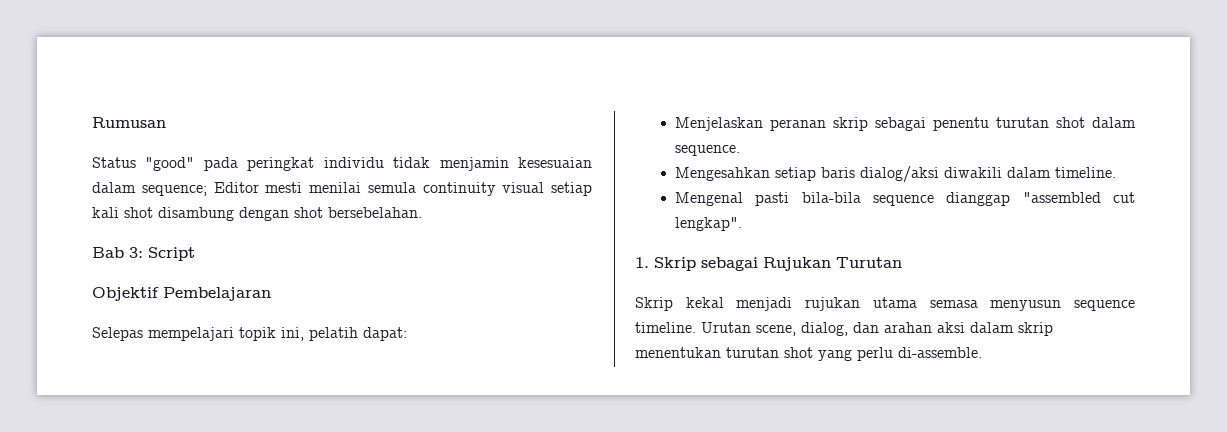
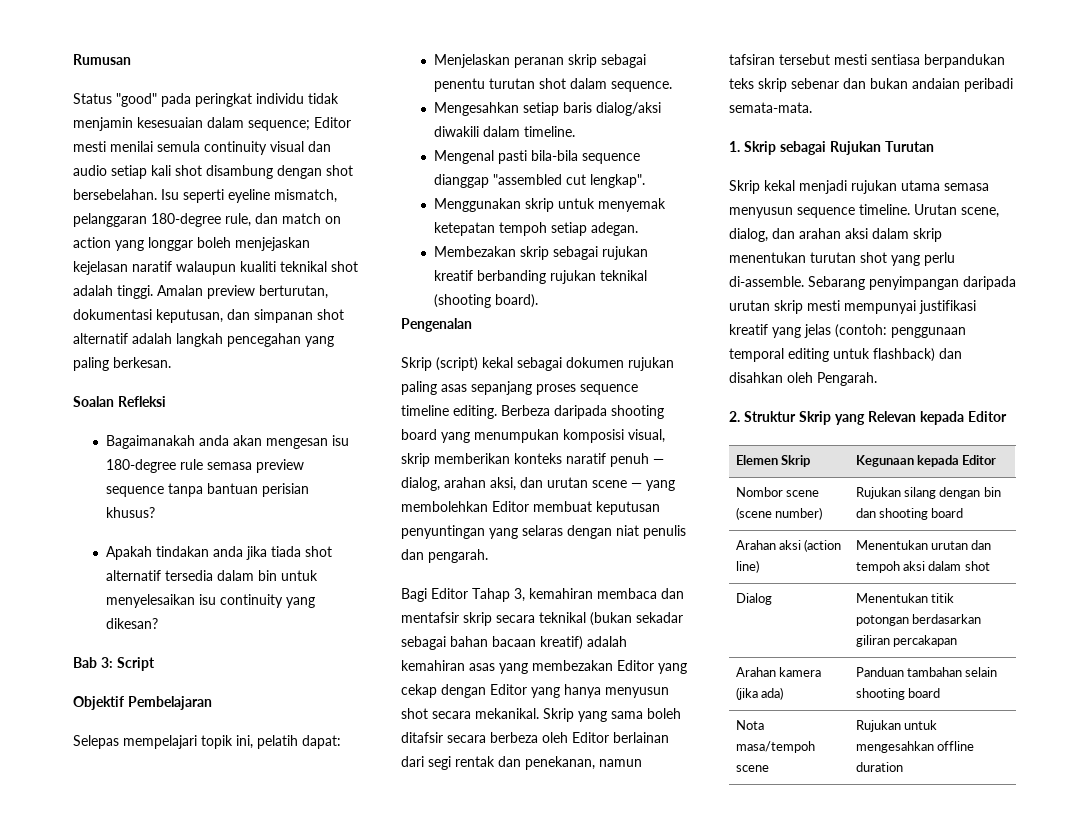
- Status "good" pada peringkat individu tidak menjamin kesesuaian dalam sequence; Editor mesti menilai semula continuity visual setiap kali shot disambung dengan shot bersebelahan.
+ Status "good" pada peringkat individu tidak menjamin kesesuaian dalam sequence; Editor mesti menilai semula continuity visual dan audio setiap kali shot disambung dengan shot bersebelahan. Isu seperti eyeline mismatch, pelanggaran 180-degree rule, dan match on action yang longgar boleh menjejaskan kejelasan naratif walaupun kualiti teknikal shot adalah tinggi. Amalan preview berturutan, dokumentasi keputusan, dan simpanan shot alternatif adalah langkah pencegahan yang paling berkesan.
+ Soalan Refleksi
+ Bagaimanakah anda akan mengesan isu 180-degree rule semasa preview sequence tanpa bantuan perisian khusus?
+ Apakah tindakan anda jika tiada shot alternatif tersedia dalam bin untuk menyelesaikan isu continuity yang dikesan?
+ Menggunakan skrip untuk menyemak ketepatan tempoh setiap adegan.
+ Membezakan skrip sebagai rujukan kreatif berbanding rujukan teknikal (shooting board).
+ Pengenalan
+ Skrip (script) kekal sebagai dokumen rujukan paling asas sepanjang proses sequence timeline editing. Berbeza daripada shooting board yang menumpukan komposisi visual, skrip memberikan konteks naratif penuh — dialog, arahan aksi, dan urutan scene — yang membolehkan Editor membuat keputusan penyuntingan yang selaras dengan niat penulis dan pengarah.
+ Bagi Editor Tahap 3, kemahiran membaca dan mentafsir skrip secara teknikal (bukan sekadar sebagai bahan bacaan kreatif) adalah kemahiran asas yang membezakan Editor yang cekap dengan Editor yang hanya menyusun shot secara mekanikal. Skrip yang sama boleh ditafsir secara berbeza oleh Editor berlainan dari segi rentak dan penekanan, namun tafsiran tersebut mesti sentiasa berpandukan teks skrip sebenar dan bukan andaian peribadi semata-mata.
+ Sebarang penyimpangan daripada urutan skrip mesti mempunyai justifikasi kreatif yang jelas (contoh: penggunaan temporal editing untuk flashback) dan disahkan oleh Pengarah.
+ 2. Struktur Skrip yang Relevan kepada Editor
+ Elemen Skrip | Kegunaan kepada Editor
+ Nombor scene (scene number) | Rujukan silang dengan bin dan shooting board
+ Arahan aksi (action line) | Menentukan urutan dan tempoh aksi dalam shot
+ Dialog | Menentukan titik potongan berdasarkan giliran percakapan
+ Arahan kamera (jika ada) | Panduan tambahan selain shooting board
+ Nota masa/tempoh scene | Rujukan untuk mengesahkan offline duration

